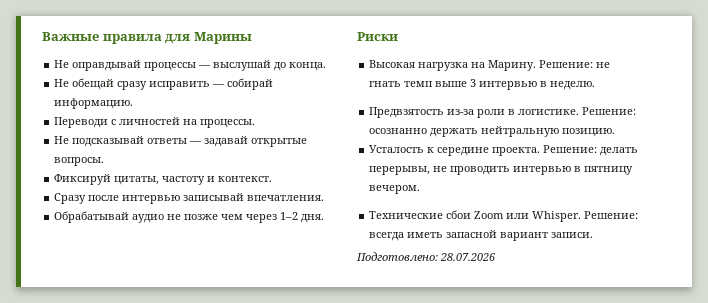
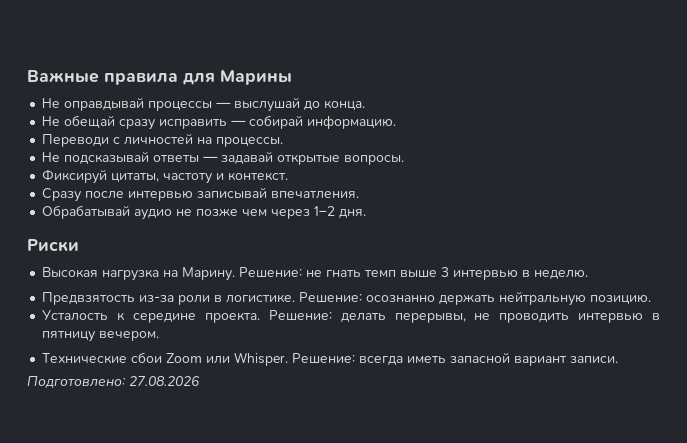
- Подготовлено: 28.07.2026
+ Подготовлено: 27.08.2026

